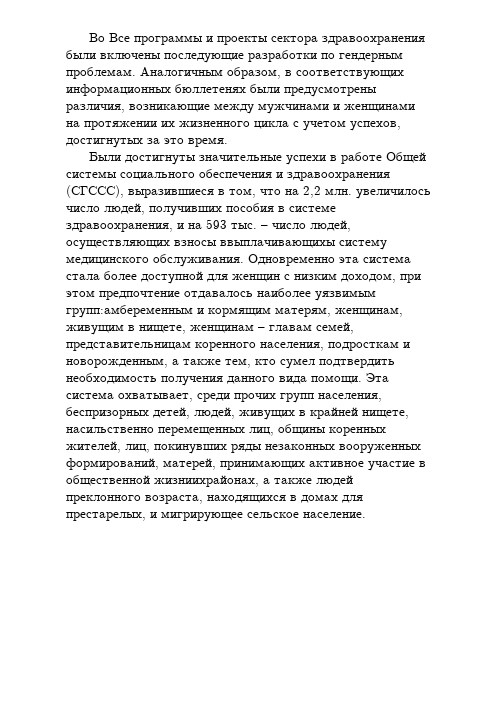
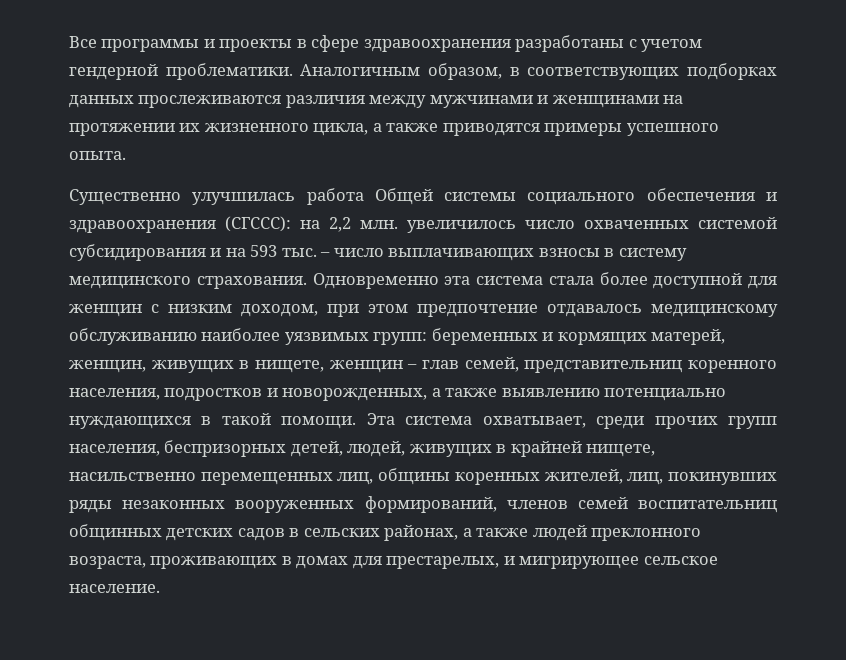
- Во Все программы и проекты сектора здравоохранения были включены последующие разработки по гендерным проблемам. Аналогичным образом, в соответствующих информационных бюллетенях были предусмотрены различия, возникающие между мужчинами и женщинами на протяжении их жизненного цикла с учетом успехов, достигнутых за это время.
- Были достигнуты значительные успехи в работе Общей системы социального обеспечения и здравоохранения (СГССС), выразившиеся в том, что на 2,2 млн. увеличилось число людей, получивших пособия в системе здравоохранения, и на 593 тыс. – число людей, осуществляющих взносы ввыплачивающихы систему медицинского обслуживания.
+ Все программы и проекты в сфере здравоохранения разработаны с учетом гендерной проблематики. Аналогичным образом, в соответствующих подборках данных прослеживаются различия между мужчинами и женщинами на протяжении их жизненного цикла, а также приводятся примеры успешного опыта.
+ Существенно улучшилась работа Общей системы социального обеспечения и здравоохранения (СГССС): на 2,2 млн. увеличилось число охваченных системой субсидирования и на 593 тыс. – число выплачивающих взносы в систему медицинского страхования.
- Одновременно эта система стала более доступной для женщин с низким доходом, при этом предпочтение отдавалось наиболее уязвимым групп:амбеременным и кормящим матерям, женщинам, живущим в нищете, женщинам – главам семей, представительницам коренного населения, подросткам и новорожденным, а также тем, кто сумел подтвердить необходимость получения данного вида помощи.
+ Одновременно эта система стала более доступной для женщин с низким доходом, при этом предпочтение отдавалось медицинскому обслуживанию наиболее уязвимых групп: беременных и кормящих матерей, женщин, живущих в нищете, женщин – глав семей, представительниц коренного населения, подростков и новорожденных, а также выявлению потенциально нуждающихся в такой помощи.
- Эта система охватывает, среди прочих групп населения, беспризорных детей, людей, живущих в крайней нищете, насильственно перемещенных лиц, общины коренных жителей, лиц, покинувших ряды незаконных вооруженных формирований, матерей, принимающих активное участие в общественной жизниихрайонах, а также людей преклонного возраста, находящихся в домах для престарелых, и мигрирующее сельское население.
+ Эта система охватывает, среди прочих групп населения, беспризорных детей, людей, живущих в крайней нищете, насильственно перемещенных лиц, общины коренных жителей, лиц, покинувших ряды незаконных вооруженных формирований, членов семей воспитательниц общинных детских садов в сельских районах, а также людей преклонного возраста, проживающих в домах для престарелых, и мигрирующее сельское население.

